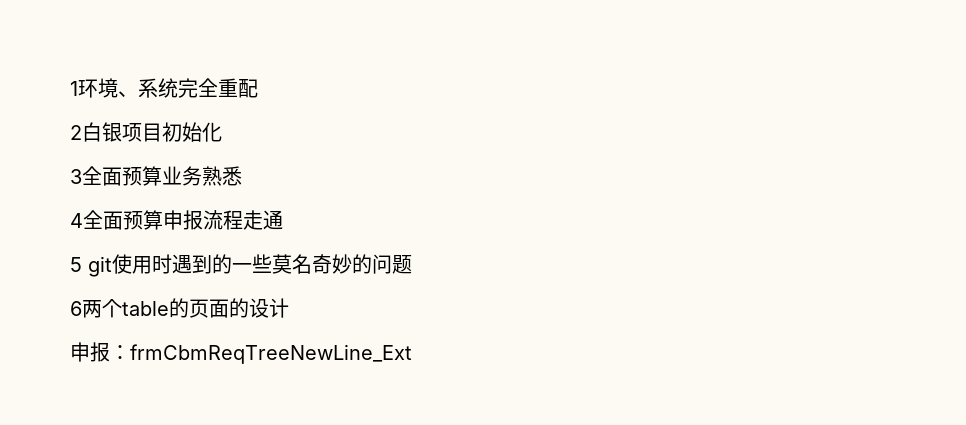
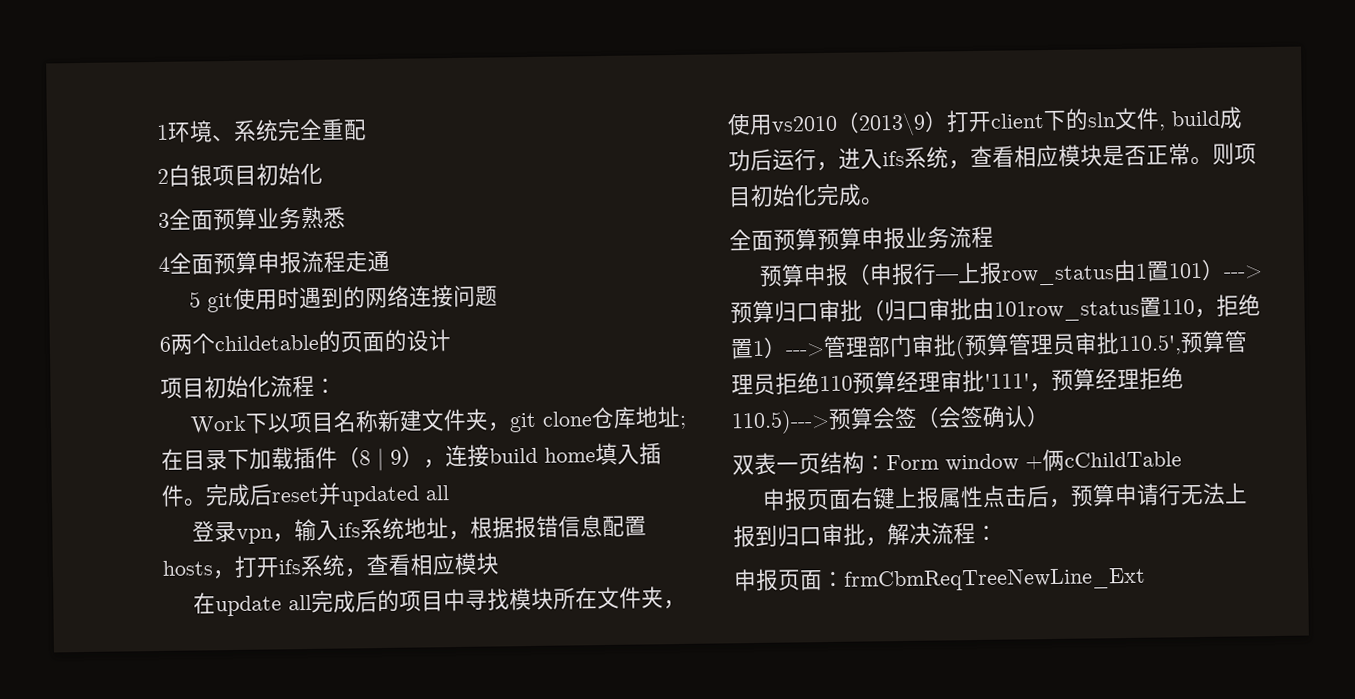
- 5 git使用时遇到的一些莫名奇妙的问题
+ 5 git使用时遇到的网络连接问题
- 6两个table的页面的设计
+ 6两个childetable的页面的设计
- 申报：frmCbmReqTreeNewLine_Ext
+ 项目初始化流程：
+ Work下以项目名称新建文件夹，git clone仓库地址;在目录下加载插件（8 | 9），连接build home填入插件。完成后reset并updated all
+ 登录vpn，输入ifs系统地址，根据报错信息配置hosts，打开ifs系统，查看相应模块
+ 在update all完成后的项目中寻找模块所在文件夹，使用vs2010（2013\9）打开client下的sln文件, build成功后运行，进入ifs系统，查看相应模块是否正常。则项目初始化完成。
+ 全面预算预算申报业务流程
+ 预算申报（申报行—上报row_status由1置101）--->预算归口审批（归口审批由101row_status置110，拒绝置1）--->管理部门审批(预算管理员审批110.5',预算管理员拒绝110预算经理审批'111'，预算经理拒绝110.5)--->预算会签（会签确认）
+ 双表一页结构：Form window +俩cChildTable
+ 申报页面右键上报属性点击后，预算申请行无法上报到归口审批，解决流程：
+ 申报页面：frmCbmReqTreeNewLine_Ext

